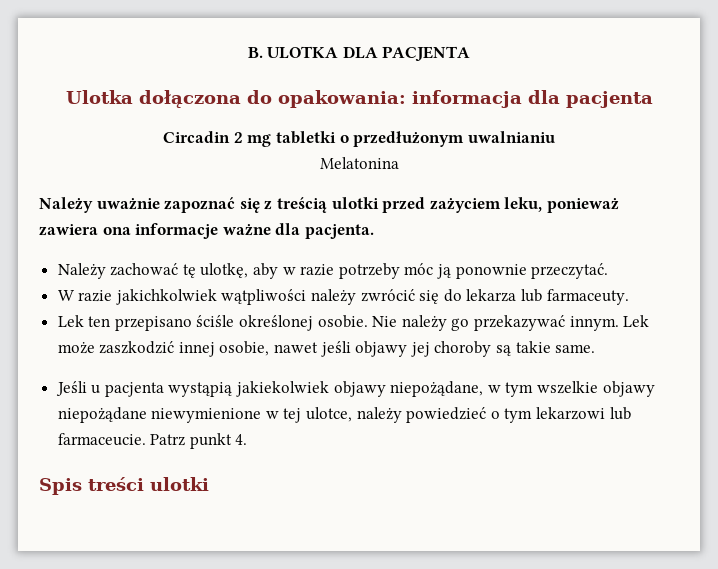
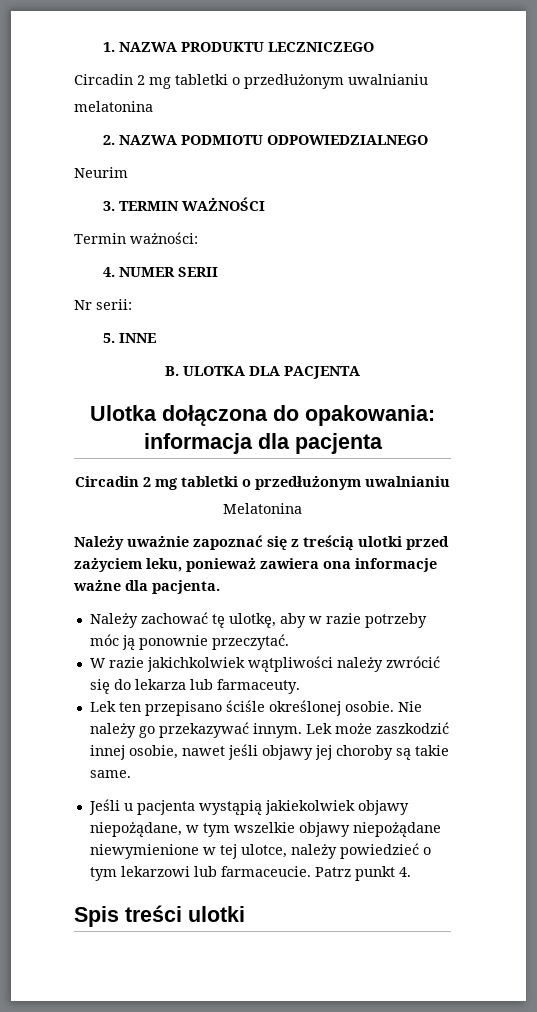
+ 1. NAZWA PRODUKTU LECZNICZEGO
+ Circadin 2 mg tabletki o przedłużonym uwalnianiu
+ melatonina
+ 2. NAZWA PODMIOTU ODPOWIEDZIALNEGO
+ Neurim
+ 3. TERMIN WAŻNOŚCI
+ Termin ważności:
+ 4. NUMER SERII
+ Nr serii:
+ 5. INNE

